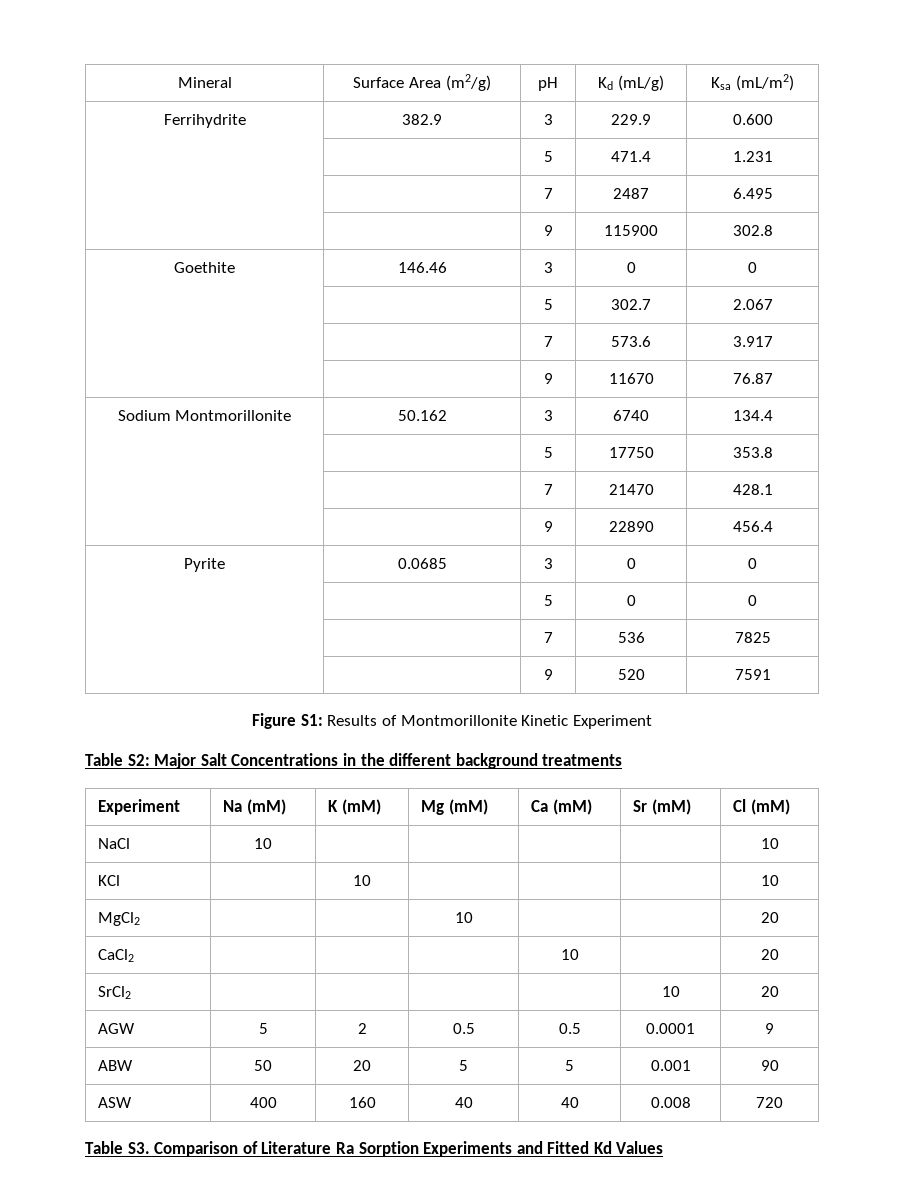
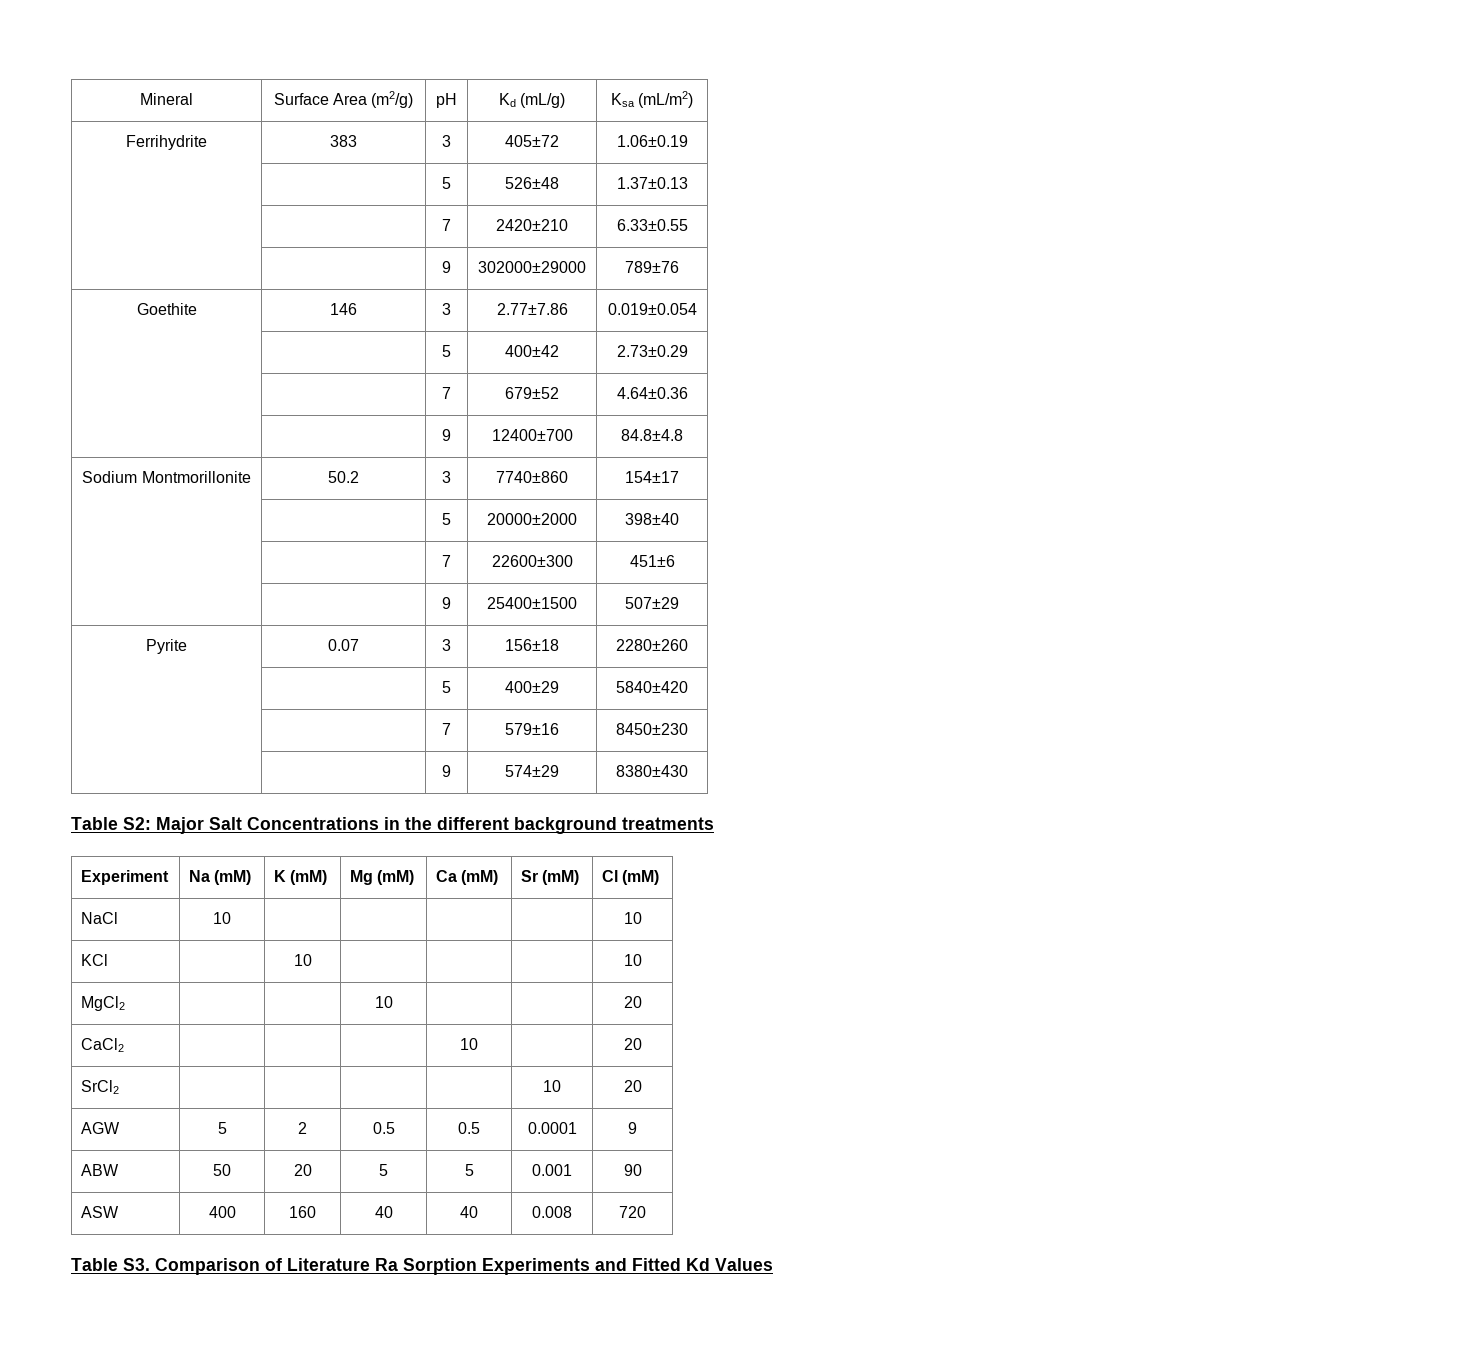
- Ferrihydrite | 382.9 | 3 | 229.9 | 0.600
- | | 5 | 471.4 | 1.231
- | | 7 | 2487 | 6.495
- | | 9 | 115900 | 302.8
+ Ferrihydrite | 383 | 3 | 405±72 | 1.06±0.19
+ | | 5 | 526±48 | 1.37±0.13
+ | | 7 | 2420±210 | 6.33±0.55
+ | | 9 | 302000±29000 | 789±76
- Goethite | 146.46 | 3 | 0 | 0
- | | 5 | 302.7 | 2.067
- | | 7 | 573.6 | 3.917
- | | 9 | 11670 | 76.87
+ Goethite | 146 | 3 | 2.77±7.86 | 0.019±0.054
+ | | 5 | 400±42 | 2.73±0.29
+ | | 7 | 679±52 | 4.64±0.36
+ | | 9 | 12400±700 | 84.8±4.8
- Sodium Montmorillonite | 50.162 | 3 | 6740 | 134.4
- | | 5 | 17750 | 353.8
- | | 7 | 21470 | 428.1
- | | 9 | 22890 | 456.4
+ Sodium Montmorillonite | 50.2 | 3 | 7740±860 | 154±17
+ | | 5 | 20000±2000 | 398±40
+ | | 7 | 22600±300 | 451±6
+ | | 9 | 25400±1500 | 507±29
- Pyrite | 0.0685 | 3 | 0 | 0
- | | 5 | 0 | 0
- | | 7 | 536 | 7825
- | | 9 | 520 | 7591
- Figure S1: Results of Montmorillonite Kinetic Experiment
+ Pyrite | 0.07 | 3 | 156±18 | 2280±260
+ | | 5 | 400±29 | 5840±420
+ | | 7 | 579±16 | 8450±230
+ | | 9 | 574±29 | 8380±430

